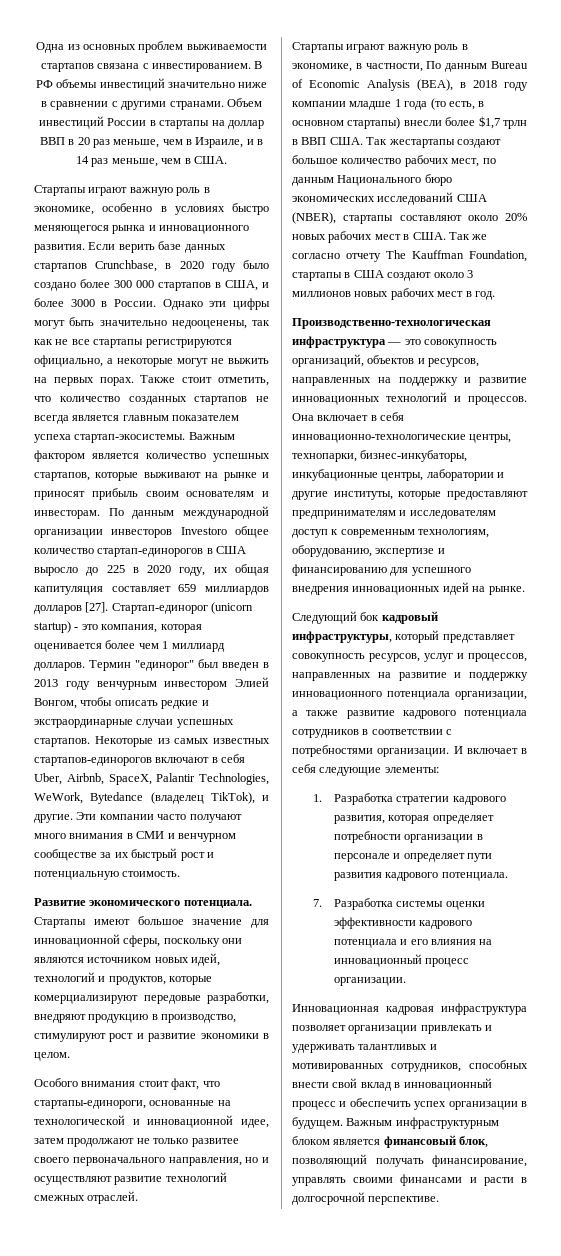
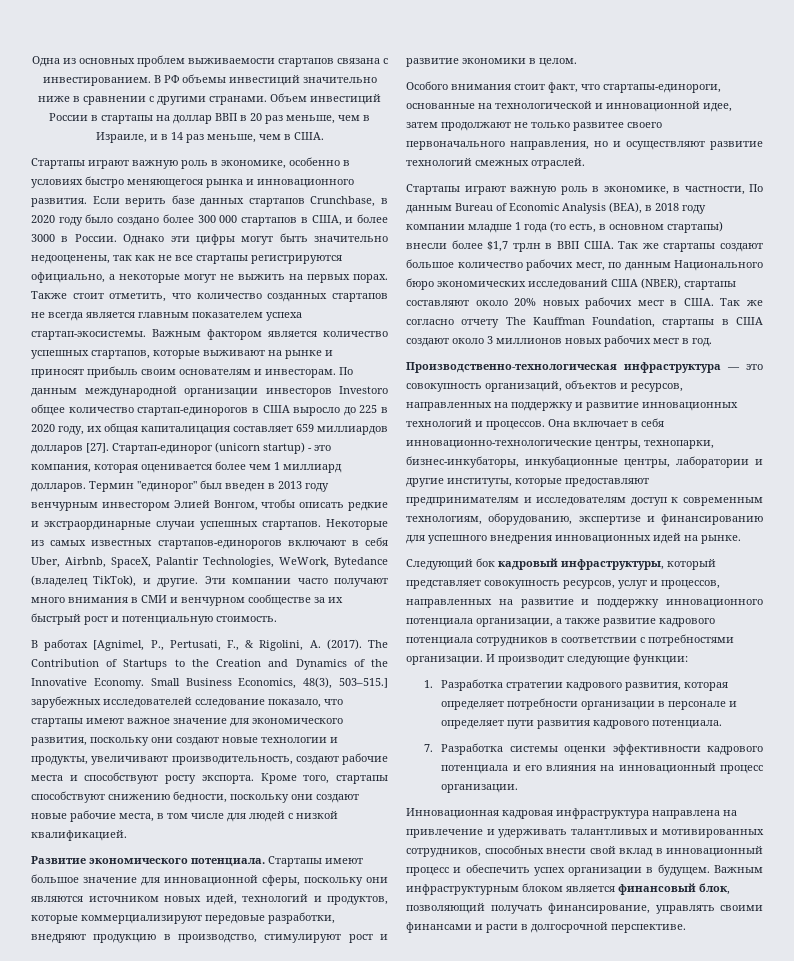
- По данным международной организации инвесторов Investoro общее количество стартап-единорогов в США выросло до 225 в 2020 году, их общая капитуляция составляет 659 миллиардов долларов [27].
+ По данным международной организации инвесторов Investoro общее количество стартап-единорогов в США выросло до 225 в 2020 году, их общая капиталицация составляет 659 миллиардов долларов [27].
+ В работах [Agnimel, P., Pertusati, F., & Rigolini, A. (2017). The Contribution of Startups to the Creation and Dynamics of the Innovative Economy. Small Business Economics, 48(3), 503–515.] зарубежных исследователей сследование показало, что стартапы имеют важное значение для экономического развития, поскольку они создают новые технологии и продукты, увеличивают производительность, создают рабочие места и способствуют росту экспорта. Кроме того, стартапы способствуют снижению бедности, поскольку они создают новые рабочие места, в том числе для людей с низкой квалификацией.
- Стартапы имеют большое значение для инновационной сферы, поскольку они являются источником новых идей, технологий и продуктов, которые комерциализируют передовые разработки, внедряют продукцию в производство, стимулируют рост и развитие экономики в целом.
+ Стартапы имеют большое значение для инновационной сферы, поскольку они являются источником новых идей, технологий и продуктов, которые коммерциализируют передовые разработки, внедряют продукцию в производство, стимулируют рост и развитие экономики в целом.
- Стартапы играют важную роль в экономике, в частности, По данным Bureau of Economic Analysis (BEA), в 2018 году компании младше 1 года (то есть, в основном стартапы) внесли более $1,7 трлн в ВВП США. Так жестартапы создают большое количество рабочих мест, по данным Национального бюро экономических исследований США (NBER), стартапы составляют около 20% новых рабочих мест в США. Так же согласно отчету The Kauffman Foundation, стартапы в США создают около 3 миллионов новых рабочих мест в год.
+ Стартапы играют важную роль в экономике, в частности, По данным Bureau of Economic Analysis (BEA), в 2018 году компании младше 1 года (то есть, в основном стартапы) внесли более $1,7 трлн в ВВП США. Так же стартапы создают большое количество рабочих мест, по данным Национального бюро экономических исследований США (NBER), стартапы составляют около 20% новых рабочих мест в США. Так же согласно отчету The Kauffman Foundation, стартапы в США создают около 3 миллионов новых рабочих мест в год.
- И включает в себя следующие элементы:
+ И производит следующие функции:
- Инновационная кадровая инфраструктура позволяет организации привлекать и удерживать талантливых и мотивированных сотрудников, способных внести свой вклад в инновационный процесс и обеспечить успех организации в будущем.
+ Инновационная кадровая инфраструктура направлена на привлечение и удерживать талантливых и мотивированных сотрудников, способных внести свой вклад в инновационный процесс и обеспечить успех организации в будущем.

